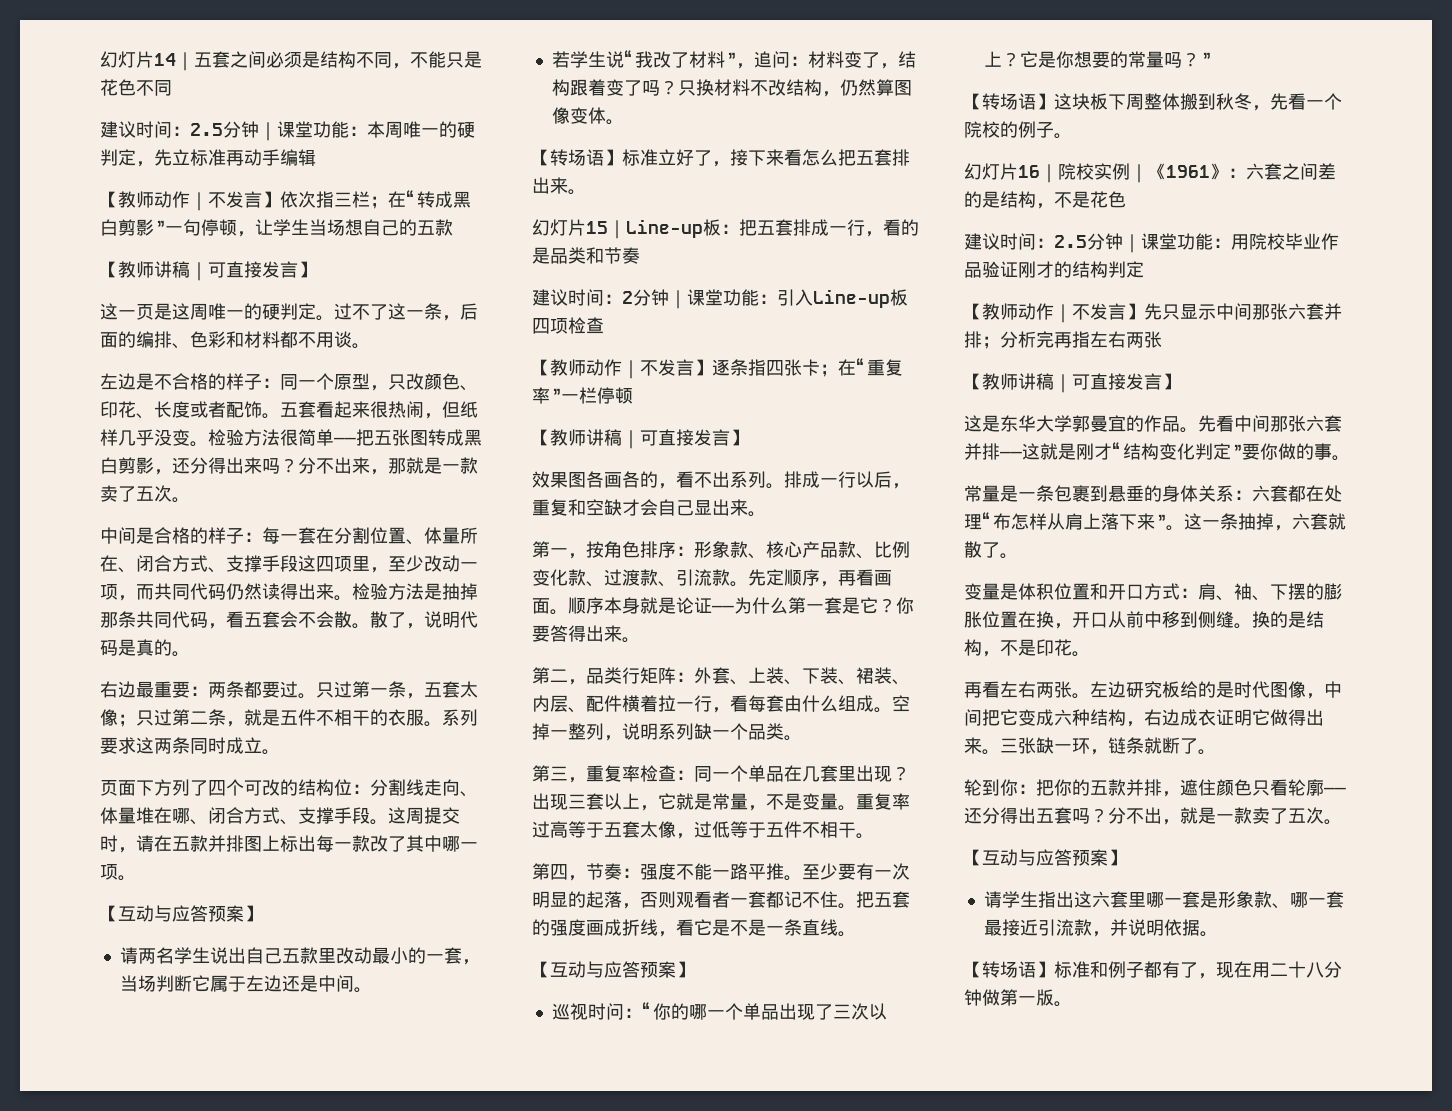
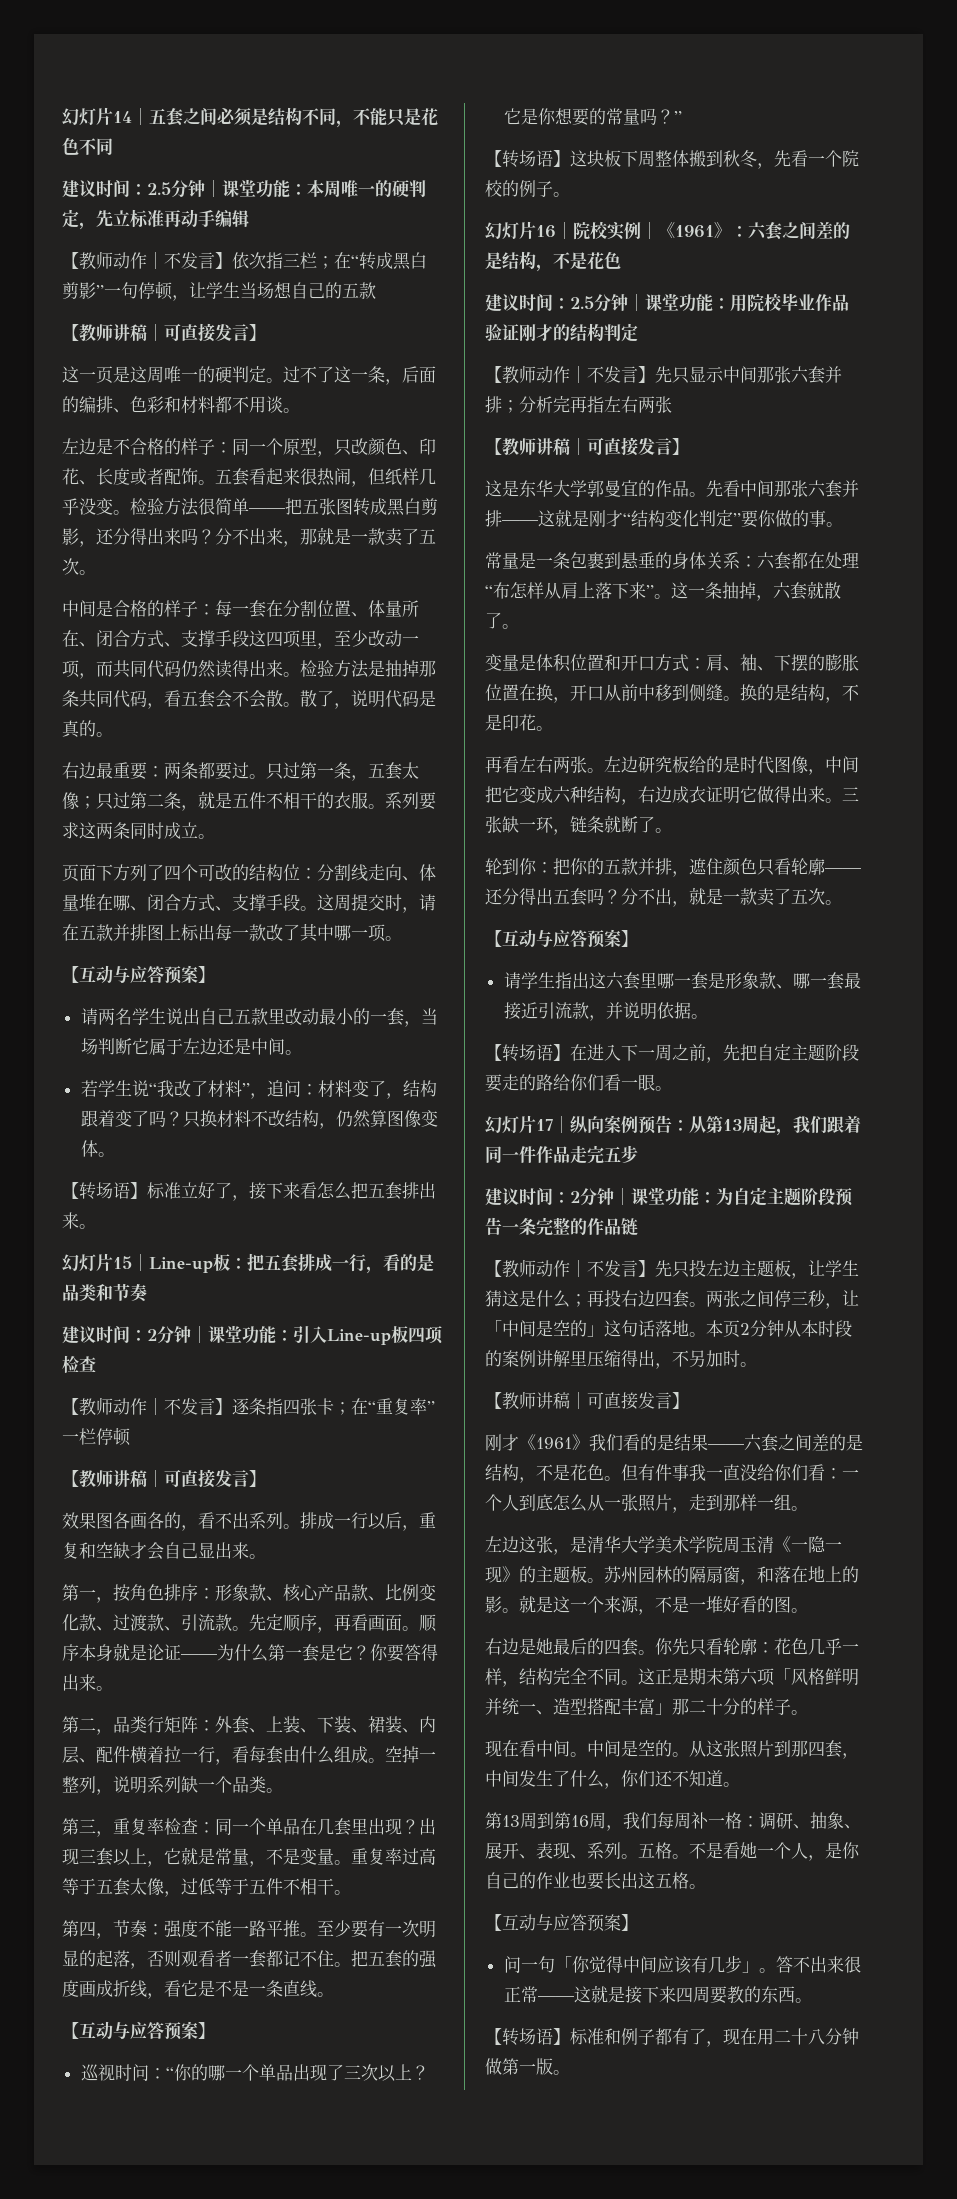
+ 【转场语】在进入下一周之前，先把自定主题阶段要走的路给你们看一眼。
+ 幻灯片17｜纵向案例预告：从第13周起，我们跟着同一件作品走完五步
+ 建议时间：2分钟｜课堂功能：为自定主题阶段预告一条完整的作品链
+ 【教师动作｜不发言】先只投左边主题板，让学生猜这是什么；再投右边四套。两张之间停三秒，让「中间是空的」这句话落地。本页2分钟从本时段的案例讲解里压缩得出，不另加时。
+ 【教师讲稿｜可直接发言】
+ 刚才《1961》我们看的是结果——六套之间差的是结构，不是花色。但有件事我一直没给你们看：一个人到底怎么从一张照片，走到那样一组。
+ 左边这张，是清华大学美术学院周玉清《一隐一现》的主题板。苏州园林的隔扇窗，和落在地上的影。就是这一个来源，不是一堆好看的图。
+ 右边是她最后的四套。你先只看轮廓：花色几乎一样，结构完全不同。这正是期末第六项「风格鲜明并统一、造型搭配丰富」那二十分的样子。
+ 现在看中间。中间是空的。从这张照片到那四套，中间发生了什么，你们还不知道。
+ 第13周到第16周，我们每周补一格：调研、抽象、展开、表现、系列。五格。不是看她一个人，是你自己的作业也要长出这五格。
+ 【互动与应答预案】
+ 问一句「你觉得中间应该有几步」。答不出来很正常——这就是接下来四周要教的东西。

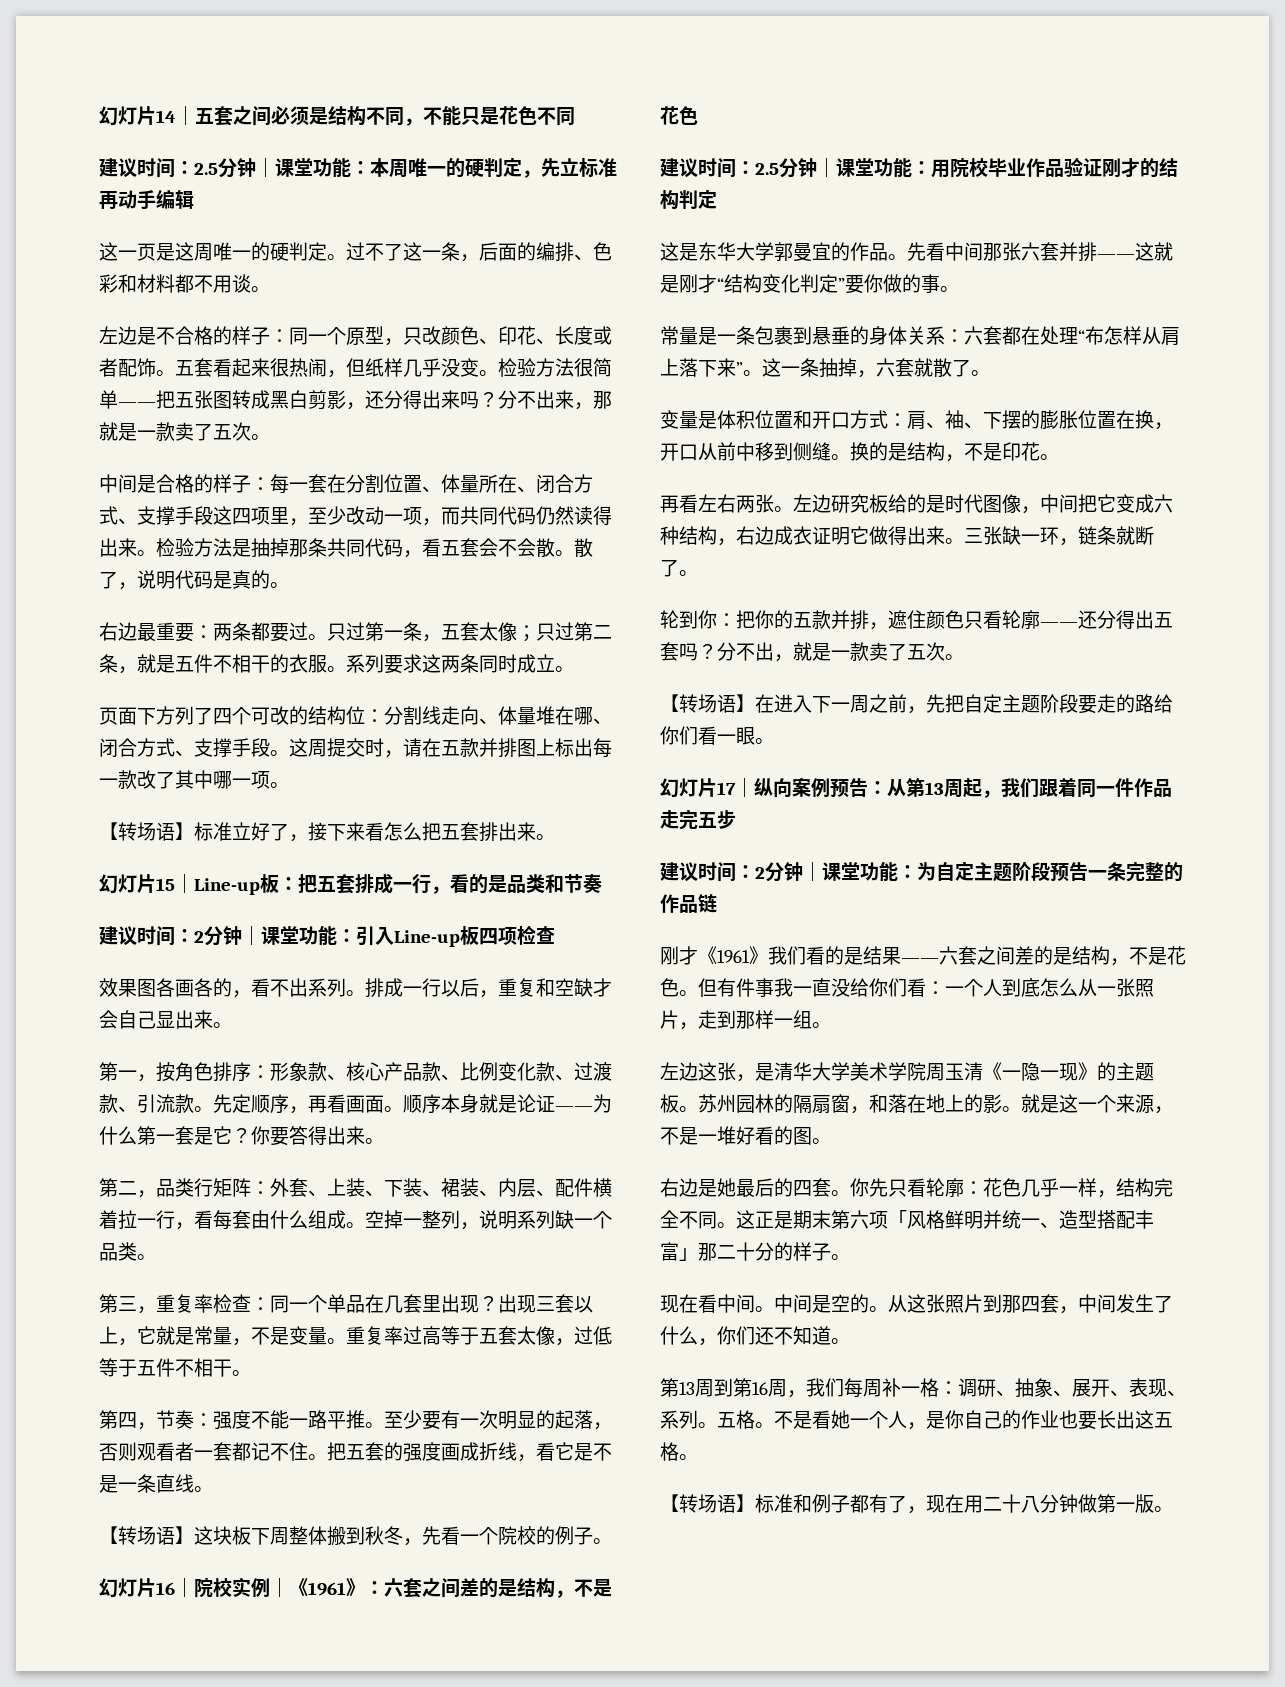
- 【教师动作｜不发言】依次指三栏；在“转成黑白剪影”一句停顿，让学生当场想自己的五款
- 【教师讲稿｜可直接发言】
  这周提交时，请在五款并排图上标出每一款改了其中哪一项。
- 【互动与应答预案】
- 请两名学生说出自己五款里改动最小的一套，当场判断它属于左边还是中间。
- 若学生说“我改了材料”，追问：材料变了，结构跟着变了吗？只换材料不改结构，仍然算图像变体。
- 【教师动作｜不发言】逐条指四张卡；在“重复率”一栏停顿
- 【教师讲稿｜可直接发言】
  把五套的强度画成折线，看它是不是一条直线。
- 【互动与应答预案】
- 巡视时问：“你的哪一个单品出现了三次以上？它是你想要的常量吗？”
- 【教师动作｜不发言】先只显示中间那张六套并排；分析完再指左右两张
- 【教师讲稿｜可直接发言】
  分不出，就是一款卖了五次。
- 【互动与应答预案】
- 请学生指出这六套里哪一套是形象款、哪一套最接近引流款，并说明依据。
- 【教师动作｜不发言】先只投左边主题板，让学生猜这是什么；再投右边四套。两张之间停三秒，让「中间是空的」这句话落地。本页2分钟从本时段的案例讲解里压缩得出，不另加时。
- 【教师讲稿｜可直接发言】
  不是看她一个人，是你自己的作业也要长出这五格。
- 【互动与应答预案】
- 问一句「你觉得中间应该有几步」。答不出来很正常——这就是接下来四周要教的东西。

